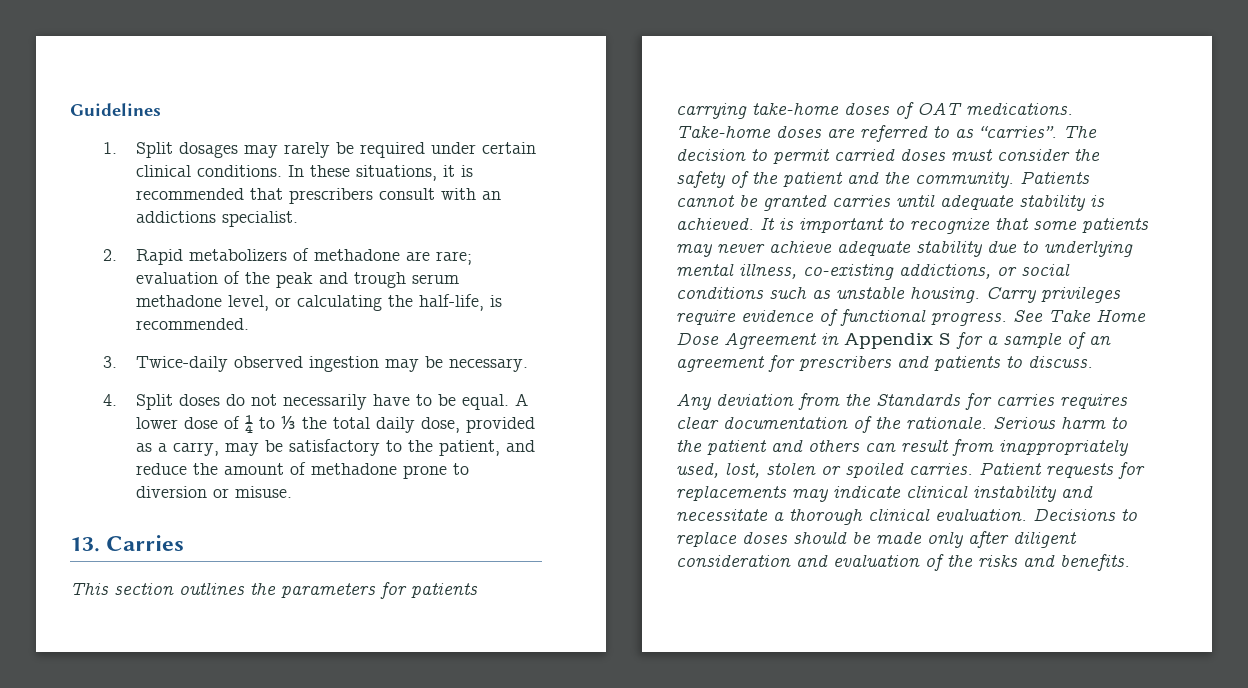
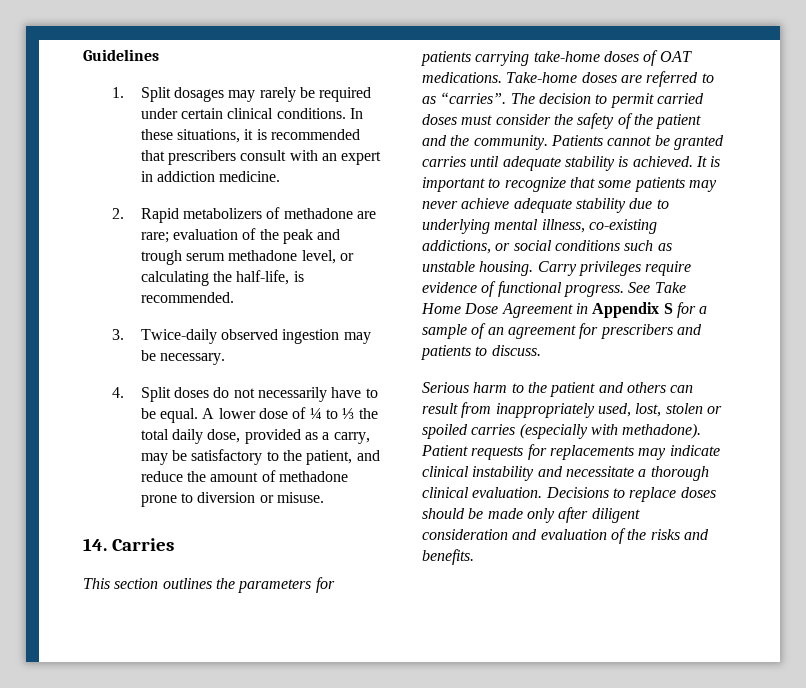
- In these situations, it is recommended that prescribers consult with an addictions specialist.
+ In these situations, it is recommended that prescribers consult with an expert in addiction medicine.
- 13. Carries
+ 14. Carries
- Any deviation from the Standards for carries requires clear documentation of the rationale. Serious harm to the patient and others can result from inappropriately used, lost, stolen or spoiled carries.
+ Serious harm to the patient and others can result from inappropriately used, lost, stolen or spoiled carries (especially with methadone).

